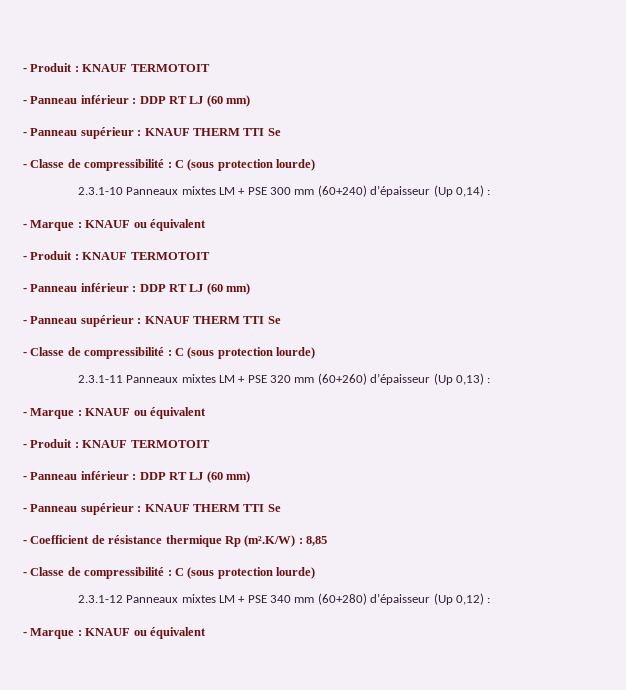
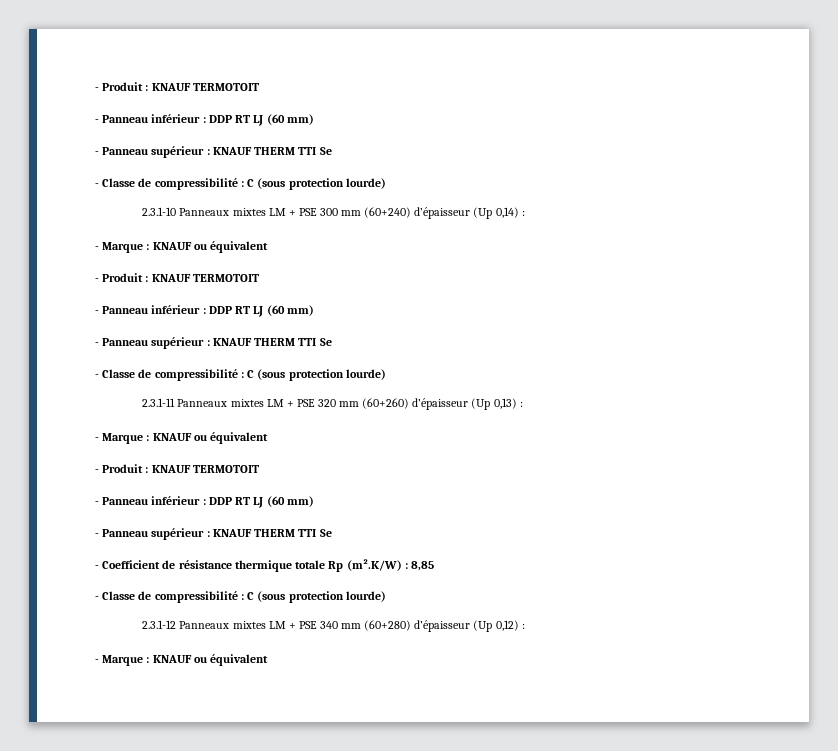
- - Coefficient de résistance thermique Rp (m².K/W) : 8,85
+ - Coefficient de résistance thermique totale Rp (m².K/W) : 8,85

